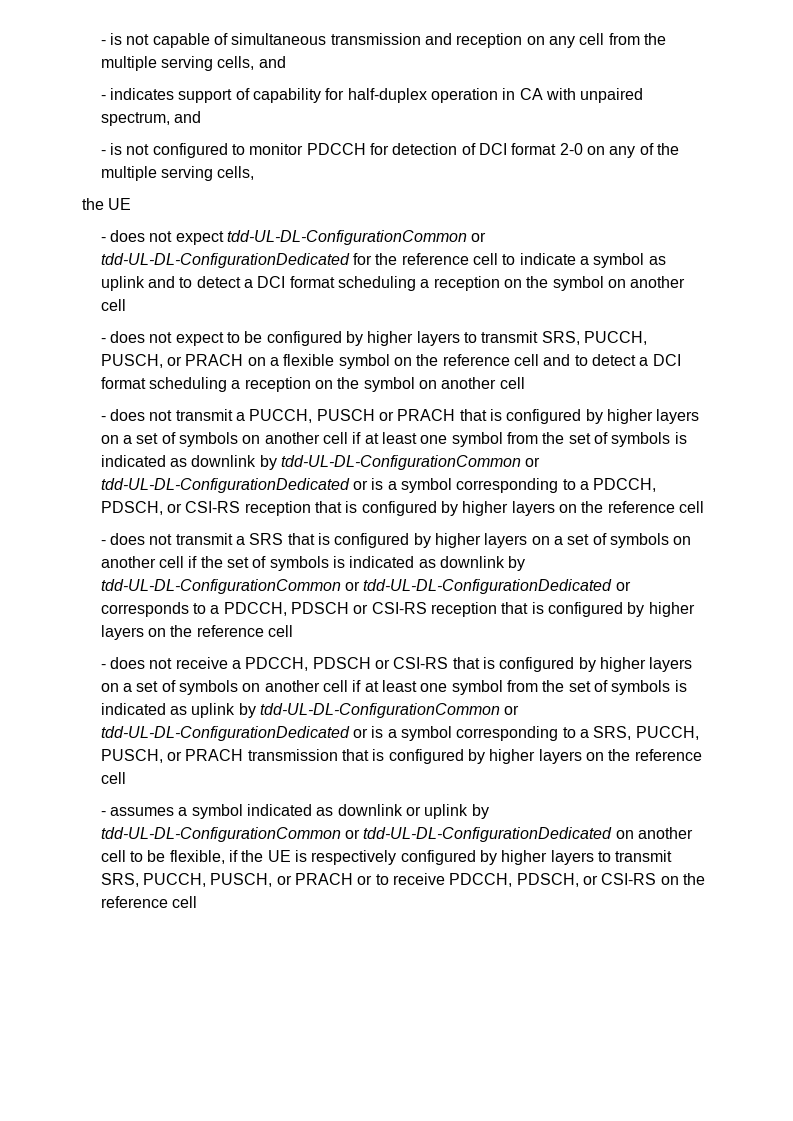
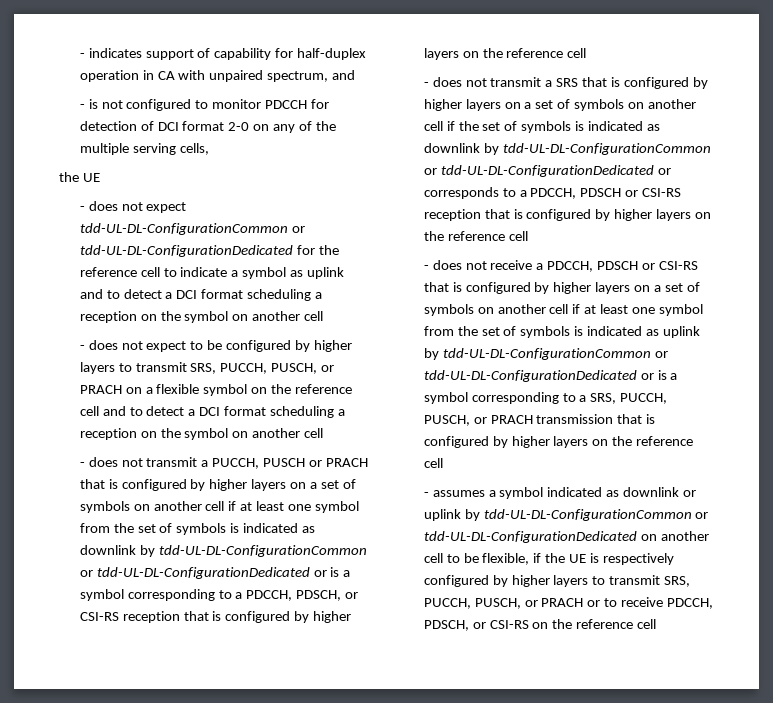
- - is not capable of simultaneous transmission and reception on any cell from the multiple serving cells, and

